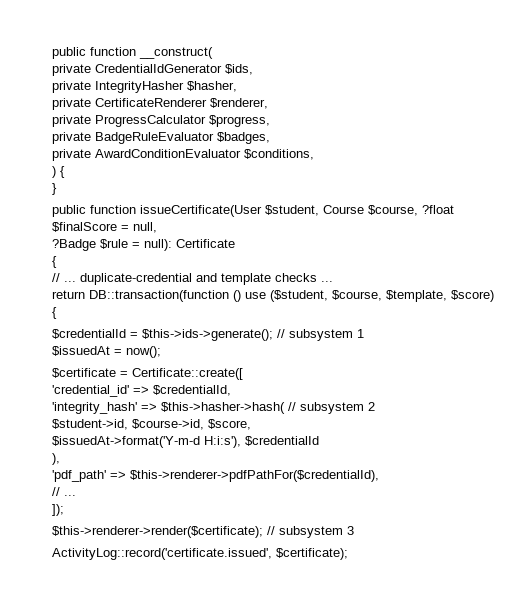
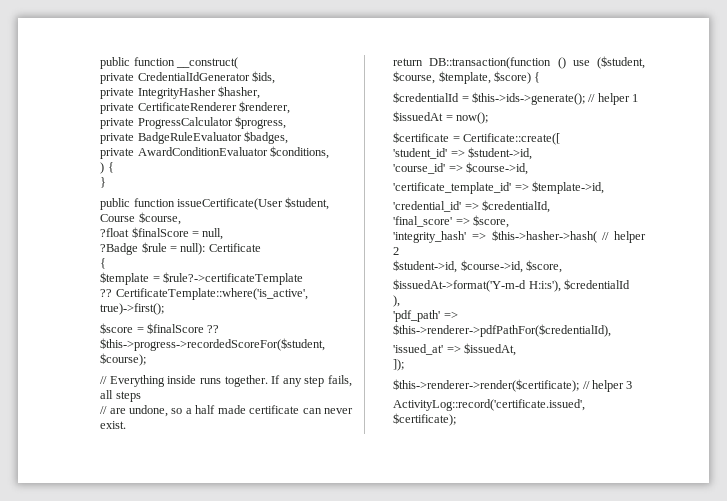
- public function issueCertificate(User $student, Course $course, ?float $finalScore = null,
+ public function issueCertificate(User $student, Course $course,
+ ?float $finalScore = null,
- // ... duplicate-credential and template checks ...
+ $template = $rule?->certificateTemplate
+ ?? CertificateTemplate::where('is_active', true)->first();
+ $score = $finalScore ?? $this->progress->recordedScoreFor($student, $course);
+ // Everything inside runs together. If any step fails, all steps
+ // are undone, so a half made certificate can never exist.
- $credentialId = $this->ids->generate(); // subsystem 1
+ $credentialId = $this->ids->generate(); // helper 1
+ 'student_id' => $student->id,
+ 'course_id' => $course->id,
+ 'certificate_template_id' => $template->id,
+ 'final_score' => $score,
- 'integrity_hash' => $this->hasher->hash( // subsystem 2
+ 'integrity_hash' => $this->hasher->hash( // helper 2
  'pdf_path' => $this->renderer->pdfPathFor($credentialId),
- // ...
+ 'issued_at' => $issuedAt,
- $this->renderer->render($certificate); // subsystem 3
+ $this->renderer->render($certificate); // helper 3

